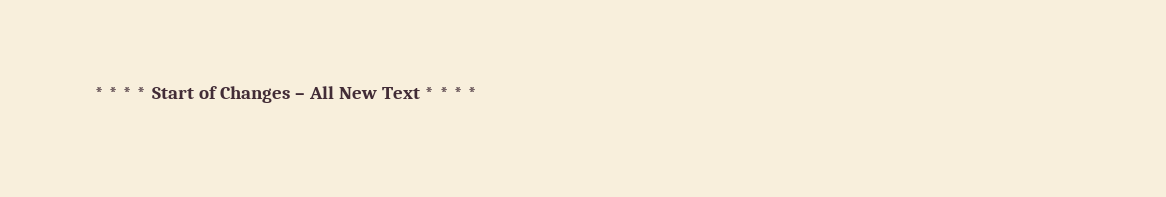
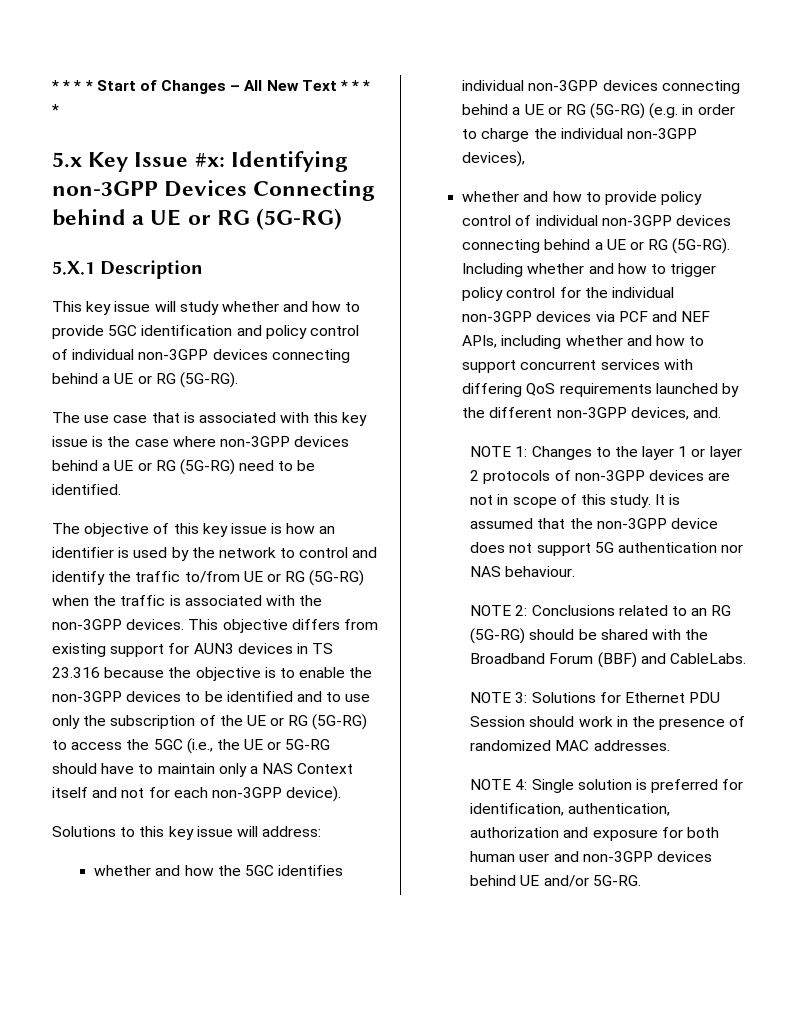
+ 5.x Key Issue #x: Identifying non-3GPP Devices Connecting behind a UE or RG (5G-RG)
+ 5.X.1 Description
+ This key issue will study whether and how to provide 5GC identification and policy control of individual non-3GPP devices connecting behind a UE or RG (5G-RG).
+ The use case that is associated with this key issue is the case where non-3GPP devices behind a UE or RG (5G-RG) need to be identified.
+ The objective of this key issue is how an identifier is used by the network to control and identify the traffic to/from UE or RG (5G-RG) when the traffic is associated with the non-3GPP devices. This objective differs from existing support for AUN3 devices in TS 23.316 because the objective is to enable the non-3GPP devices to be identified and to use only the subscription of the UE or RG (5G-RG) to access the 5GC (i.e., the UE or 5G-RG should have to maintain only a NAS Context itself and not for each non-3GPP device).
+ Solutions to this key issue will address:
+ whether and how the 5GC identifies individual non-3GPP devices connecting behind a UE or RG (5G-RG) (e.g. in order to charge the individual non-3GPP devices),
+ whether and how to provide policy control of individual non-3GPP devices connecting behind a UE or RG (5G-RG). Including whether and how to trigger policy control for the individual non-3GPP devices via PCF and NEF APIs, including whether and how to support concurrent services with differing QoS requirements launched by the different non-3GPP devices, and.
+ NOTE 1: Changes to the layer 1 or layer 2 protocols of non-3GPP devices are not in scope of this study. It is assumed that the non-3GPP device does not support 5G authentication nor NAS behaviour.
+ NOTE 2: Conclusions related to an RG (5G-RG) should be shared with the Broadband Forum (BBF) and CableLabs.
+ NOTE 3: Solutions for Ethernet PDU Session should work in the presence of randomized MAC addresses.
+ NOTE 4: Single solution is preferred for identification, authentication, authorization and exposure for both human user and non-3GPP devices behind UE and/or 5G-RG.

